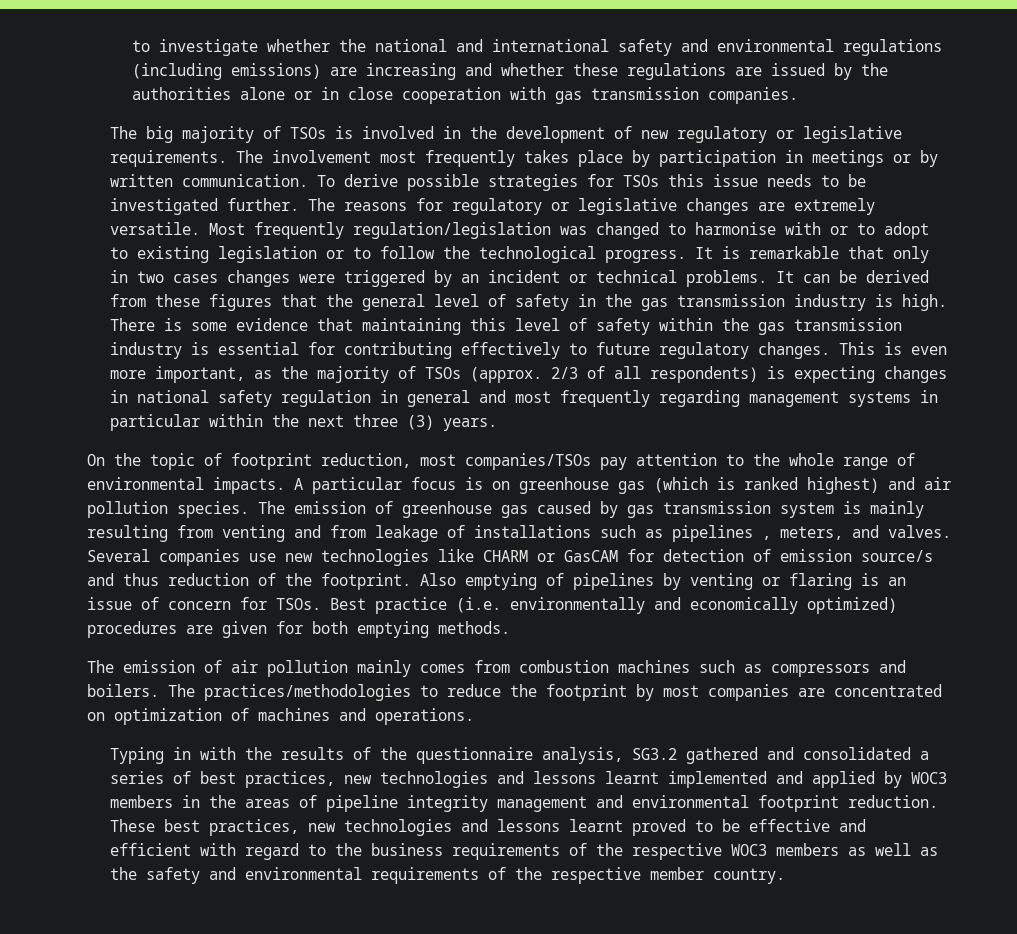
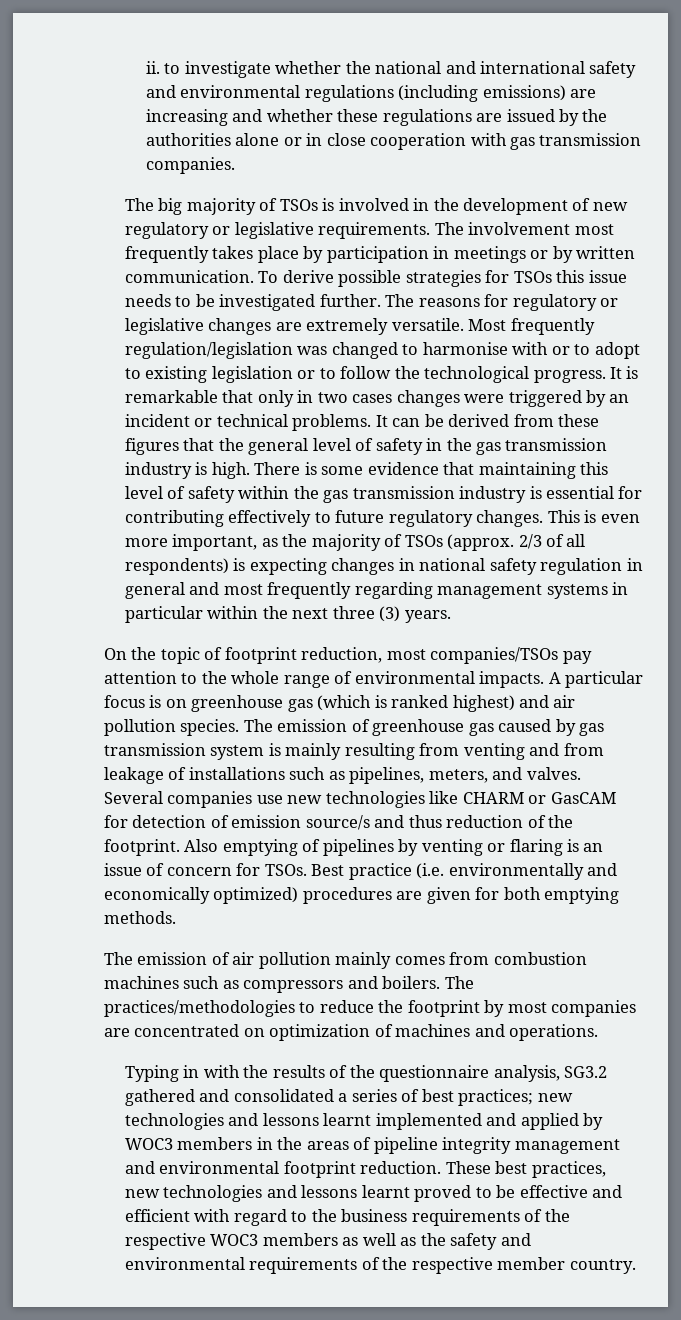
- to investigate whether the national and international safety and environmental regulations (including emissions) are increasing and whether these regulations are issued by the authorities alone or in close cooperation with gas transmission companies.
+ ii. to investigate whether the national and international safety and environmental regulations (including emissions) are increasing and whether these regulations are issued by the authorities alone or in close cooperation with gas transmission companies.
- The emission of greenhouse gas caused by gas transmission system is mainly resulting from venting and from leakage of installations such as pipelines , meters, and valves.
+ The emission of greenhouse gas caused by gas transmission system is mainly resulting from venting and from leakage of installations such as pipelines, meters, and valves.
- Typing in with the results of the questionnaire analysis, SG3.2 gathered and consolidated a series of best practices, new technologies and lessons learnt implemented and applied by WOC3 members in the areas of pipeline integrity management and environmental footprint reduction.
+ Typing in with the results of the questionnaire analysis, SG3.2 gathered and consolidated a series of best practices; new technologies and lessons learnt implemented and applied by WOC3 members in the areas of pipeline integrity management and environmental footprint reduction.

